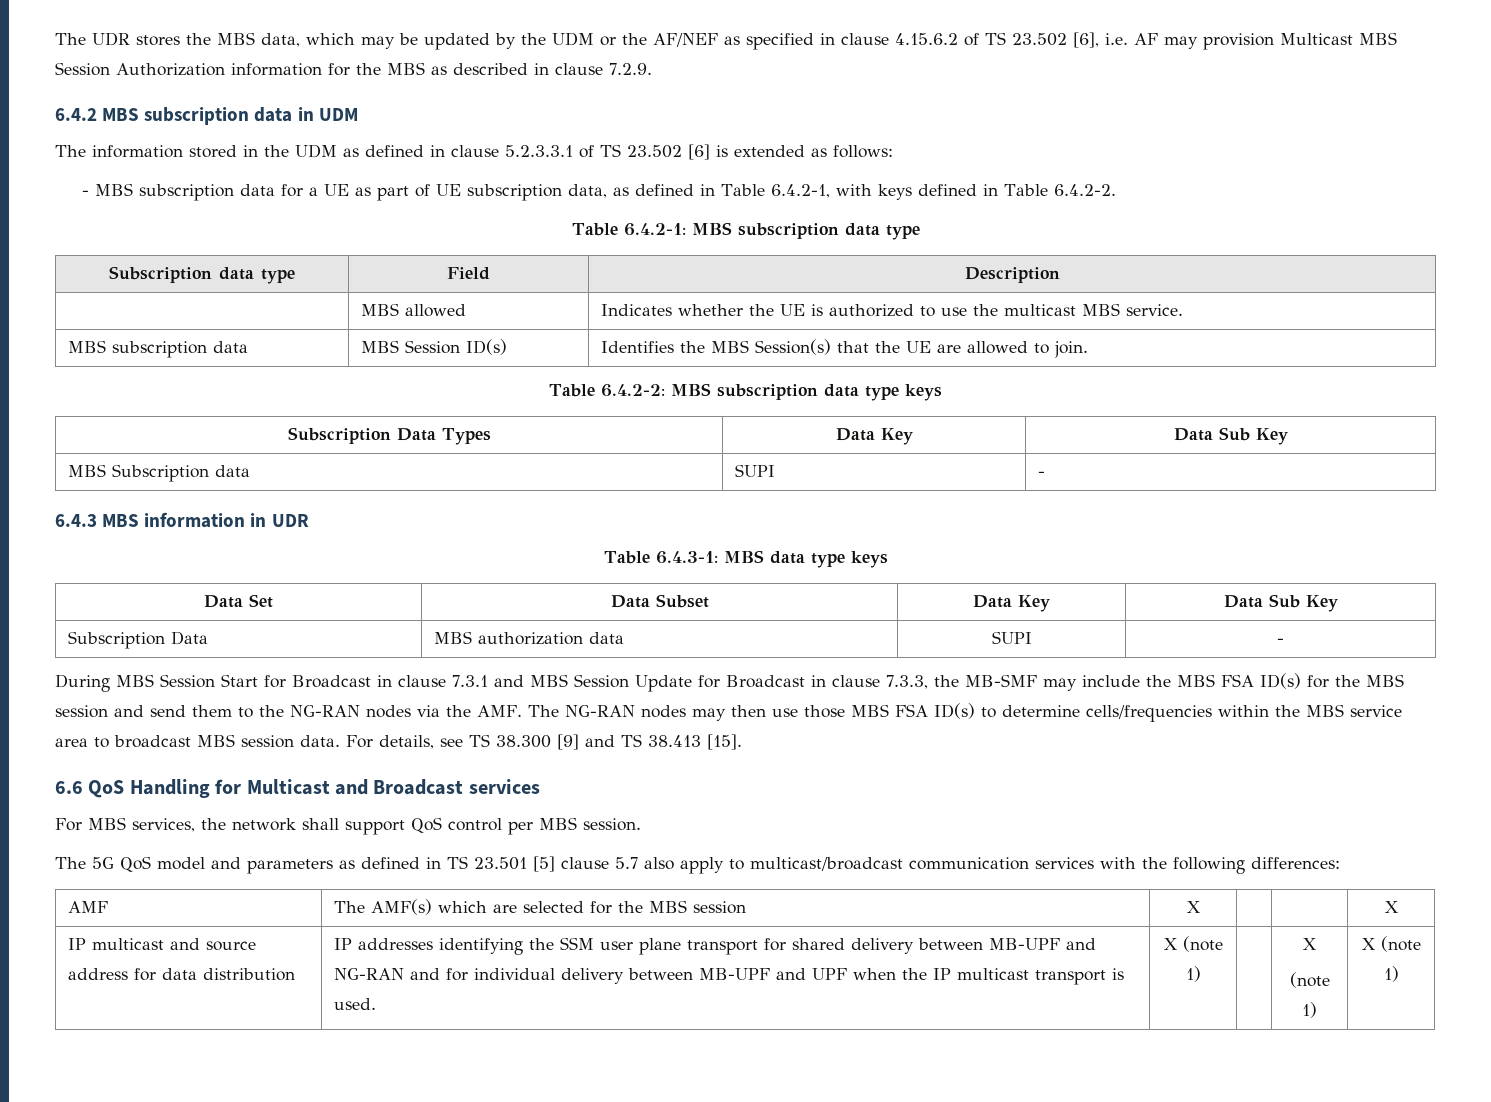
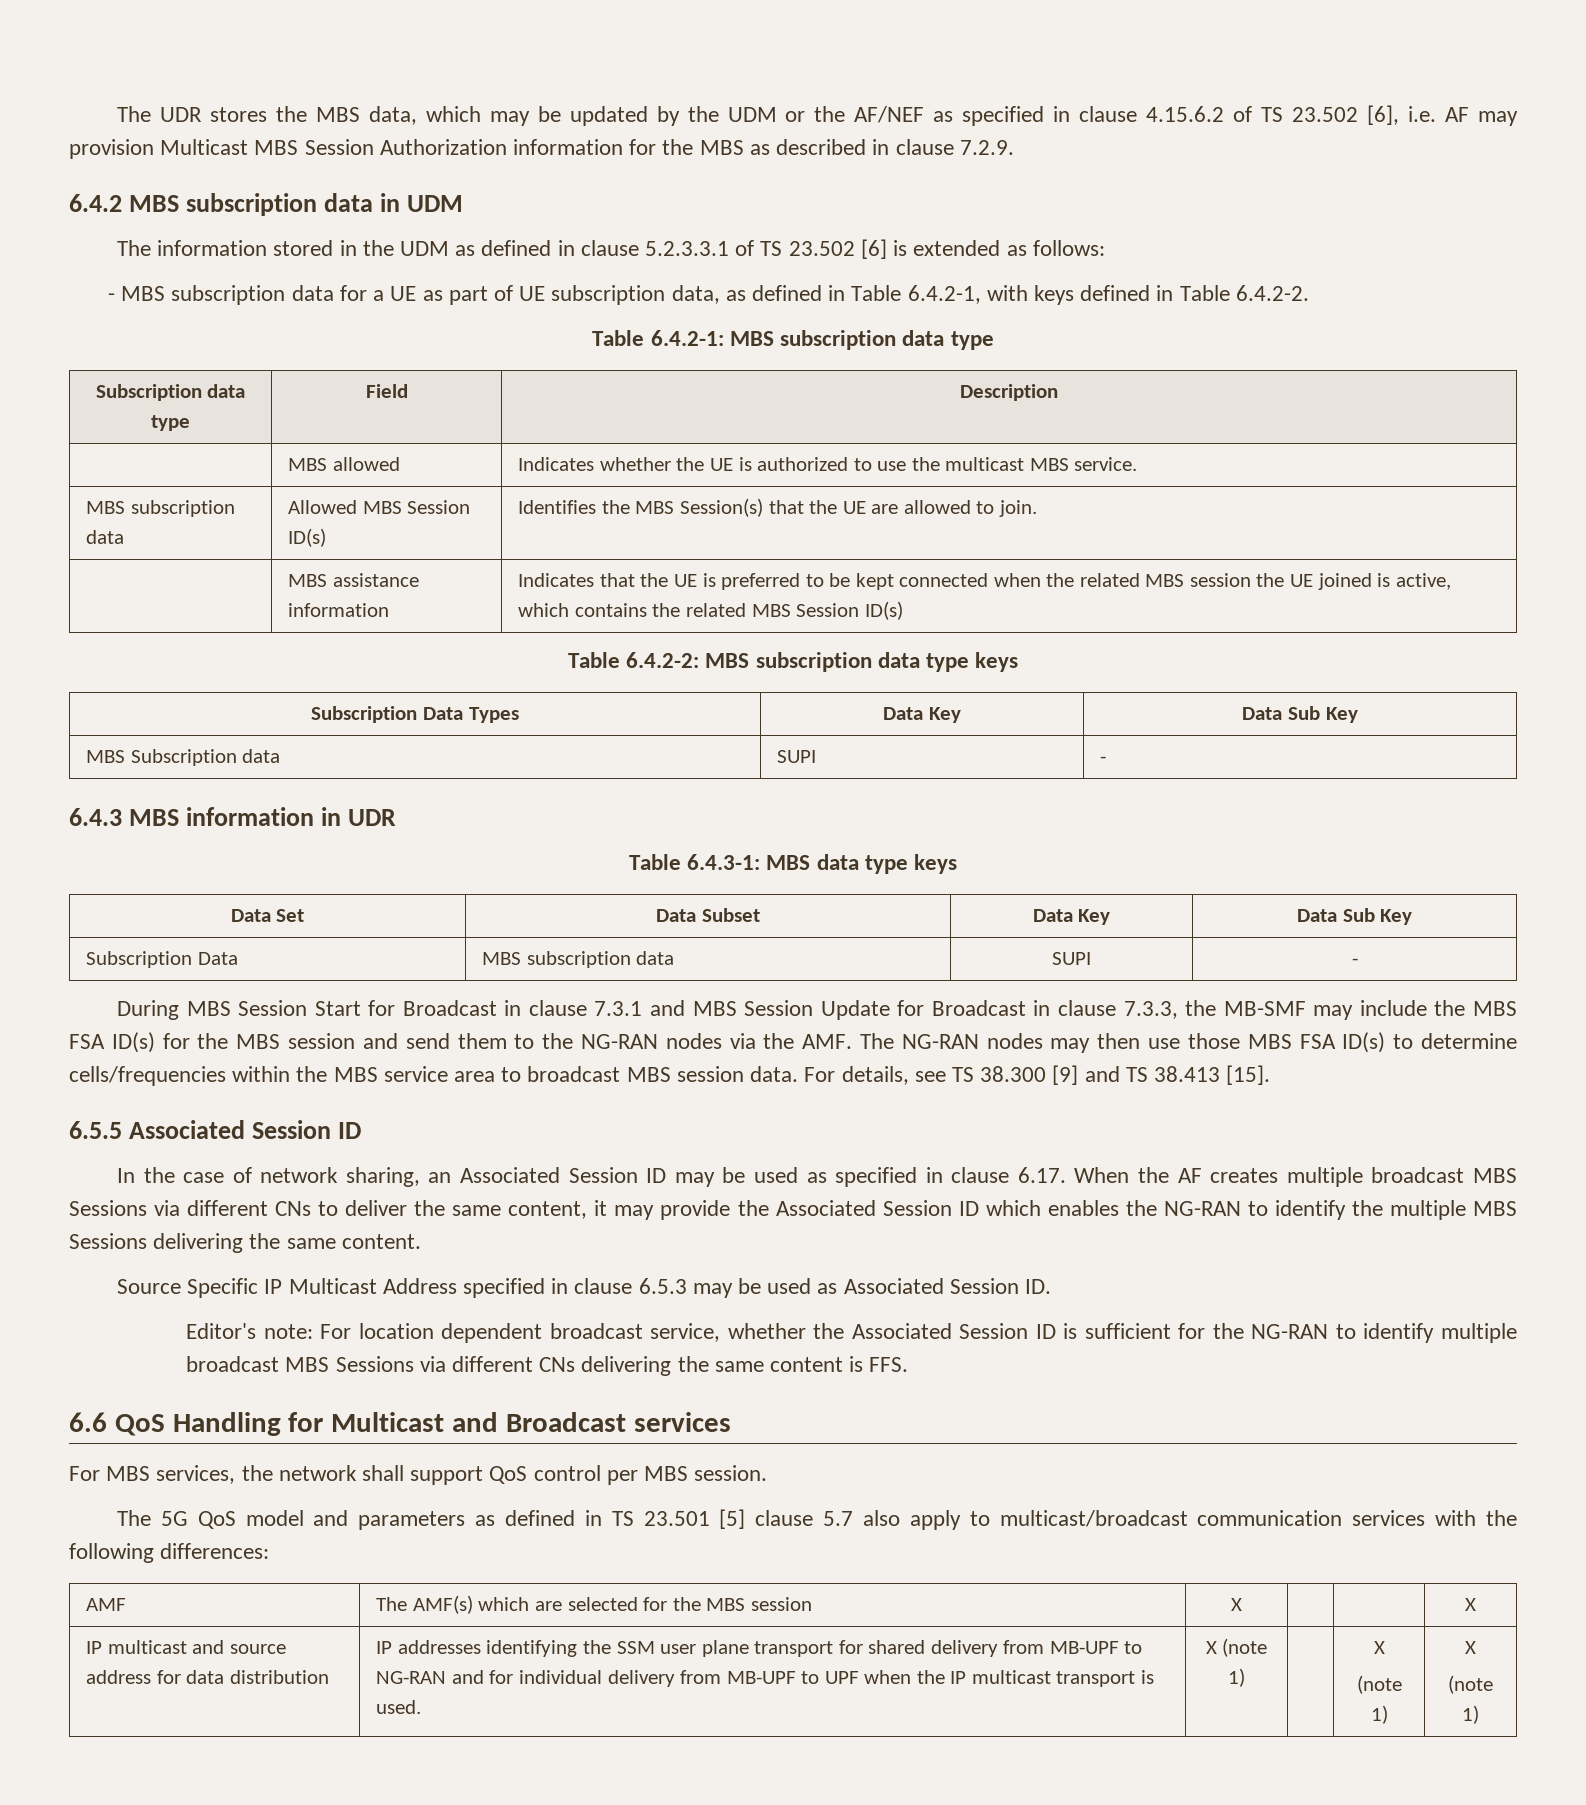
- MBS subscription data | MBS Session ID(s) | Identifies the MBS Session(s) that the UE are allowed to join.
+ MBS subscription data | Allowed MBS Session ID(s) | Identifies the MBS Session(s) that the UE are allowed to join.
+ | MBS assistance information | Indicates that the UE is preferred to be kept connected when the related MBS session the UE joined is active, which contains the related MBS Session ID(s)
- Subscription Data | MBS authorization data | SUPI | -
+ Subscription Data | MBS subscription data | SUPI | -
+ 6.5.5 Associated Session ID
+ In the case of network sharing, an Associated Session ID may be used as specified in clause 6.17. When the AF creates multiple broadcast MBS Sessions via different CNs to deliver the same content, it may provide the Associated Session ID which enables the NG-RAN to identify the multiple MBS Sessions delivering the same content.
+ Source Specific IP Multicast Address specified in clause 6.5.3 may be used as Associated Session ID.
+ Editor's note: For location dependent broadcast service, whether the Associated Session ID is sufficient for the NG-RAN to identify multiple broadcast MBS Sessions via different CNs delivering the same content is FFS.
- IP addresses identifying the SSM user plane transport for shared delivery between MB-UPF and NG-RAN and for individual delivery between MB-UPF and UPF when the IP multicast transport is used.
+ IP addresses identifying the SSM user plane transport for shared delivery from MB-UPF to NG-RAN and for individual delivery from MB-UPF to UPF when the IP multicast transport is used.
- (note 1) | X (note 1)
+ (note 1) | X
+ (note 1)

